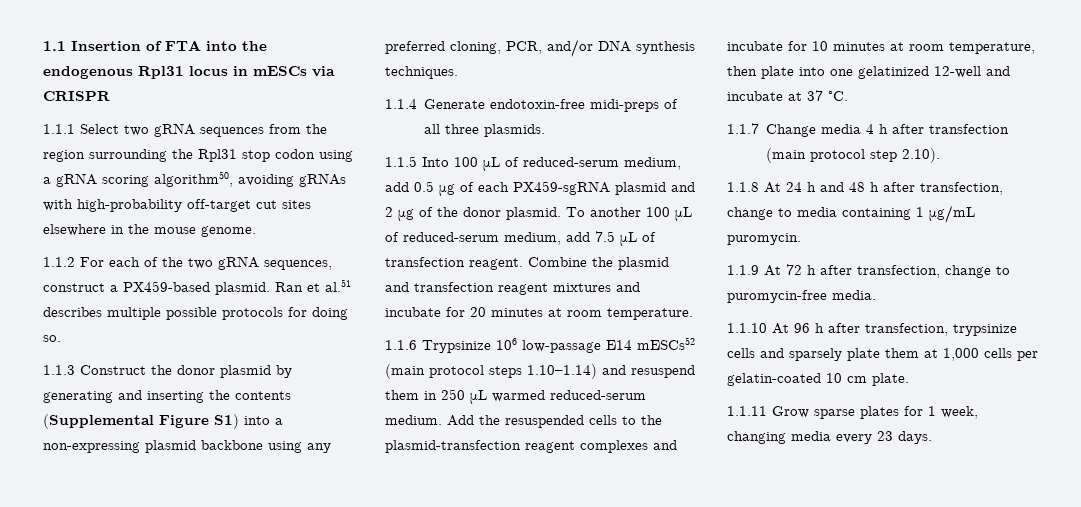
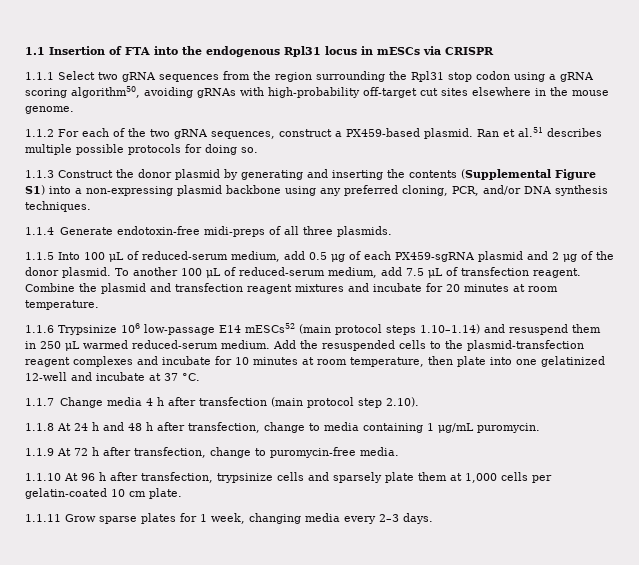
- 1.1.11 Grow sparse plates for 1 week, changing media every 23 days.
+ 1.1.11 Grow sparse plates for 1 week, changing media every 2–3 days.

